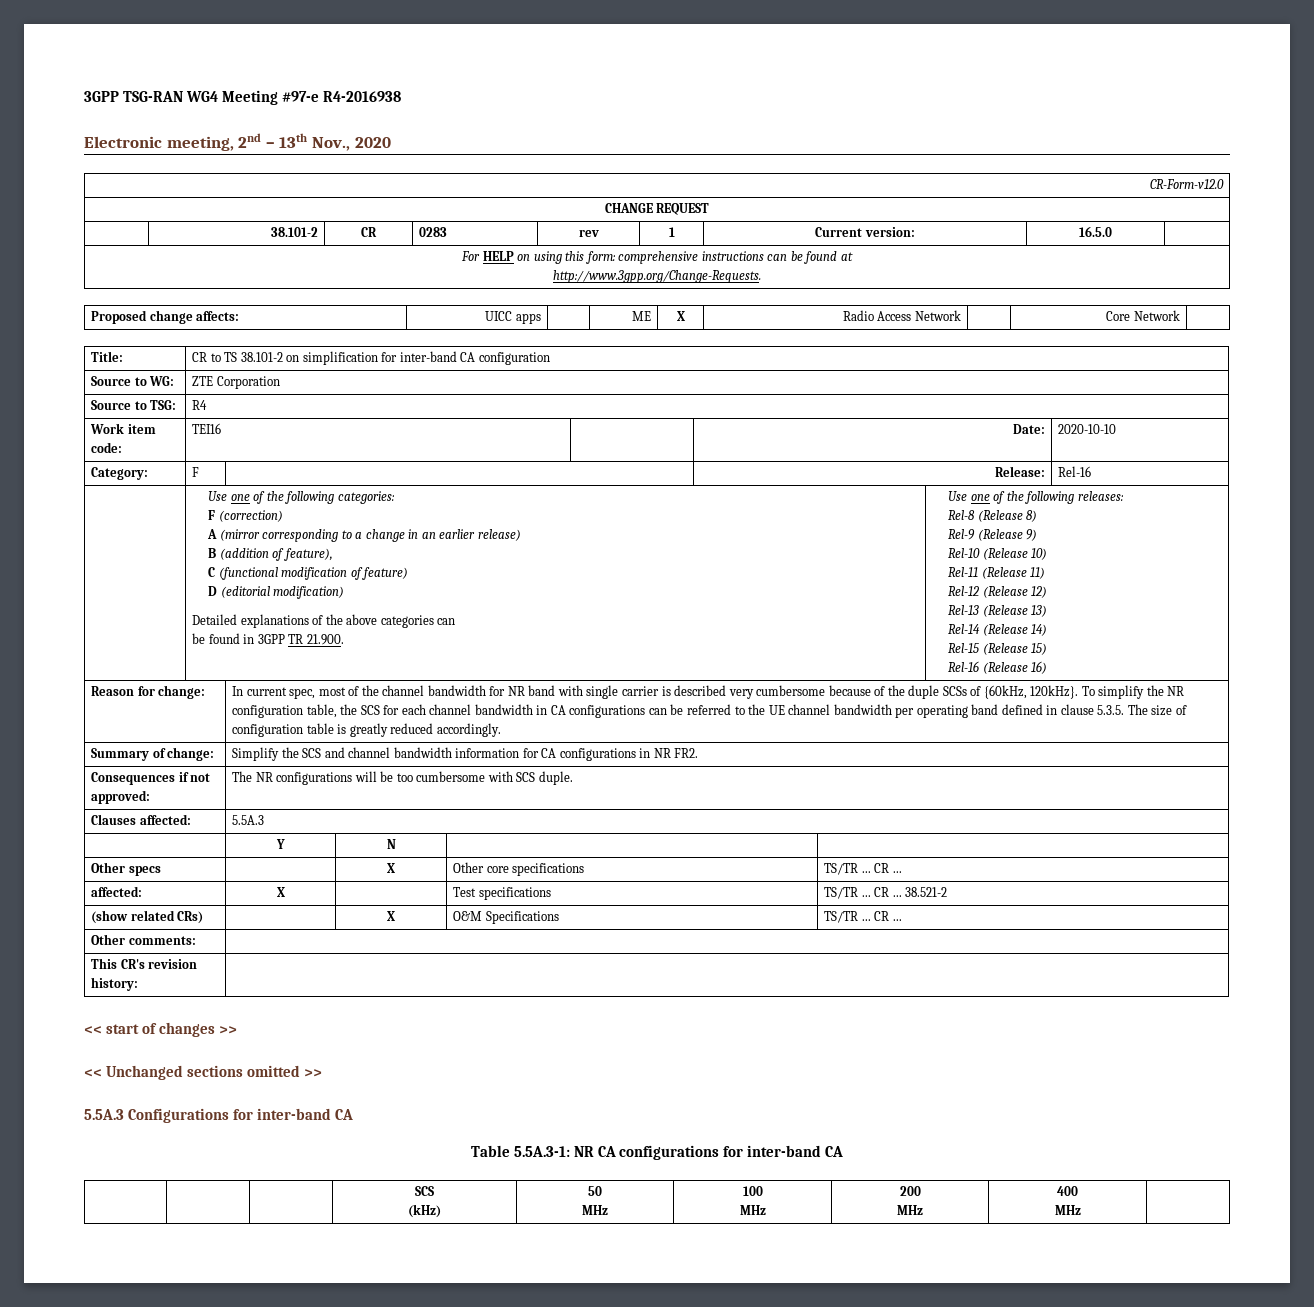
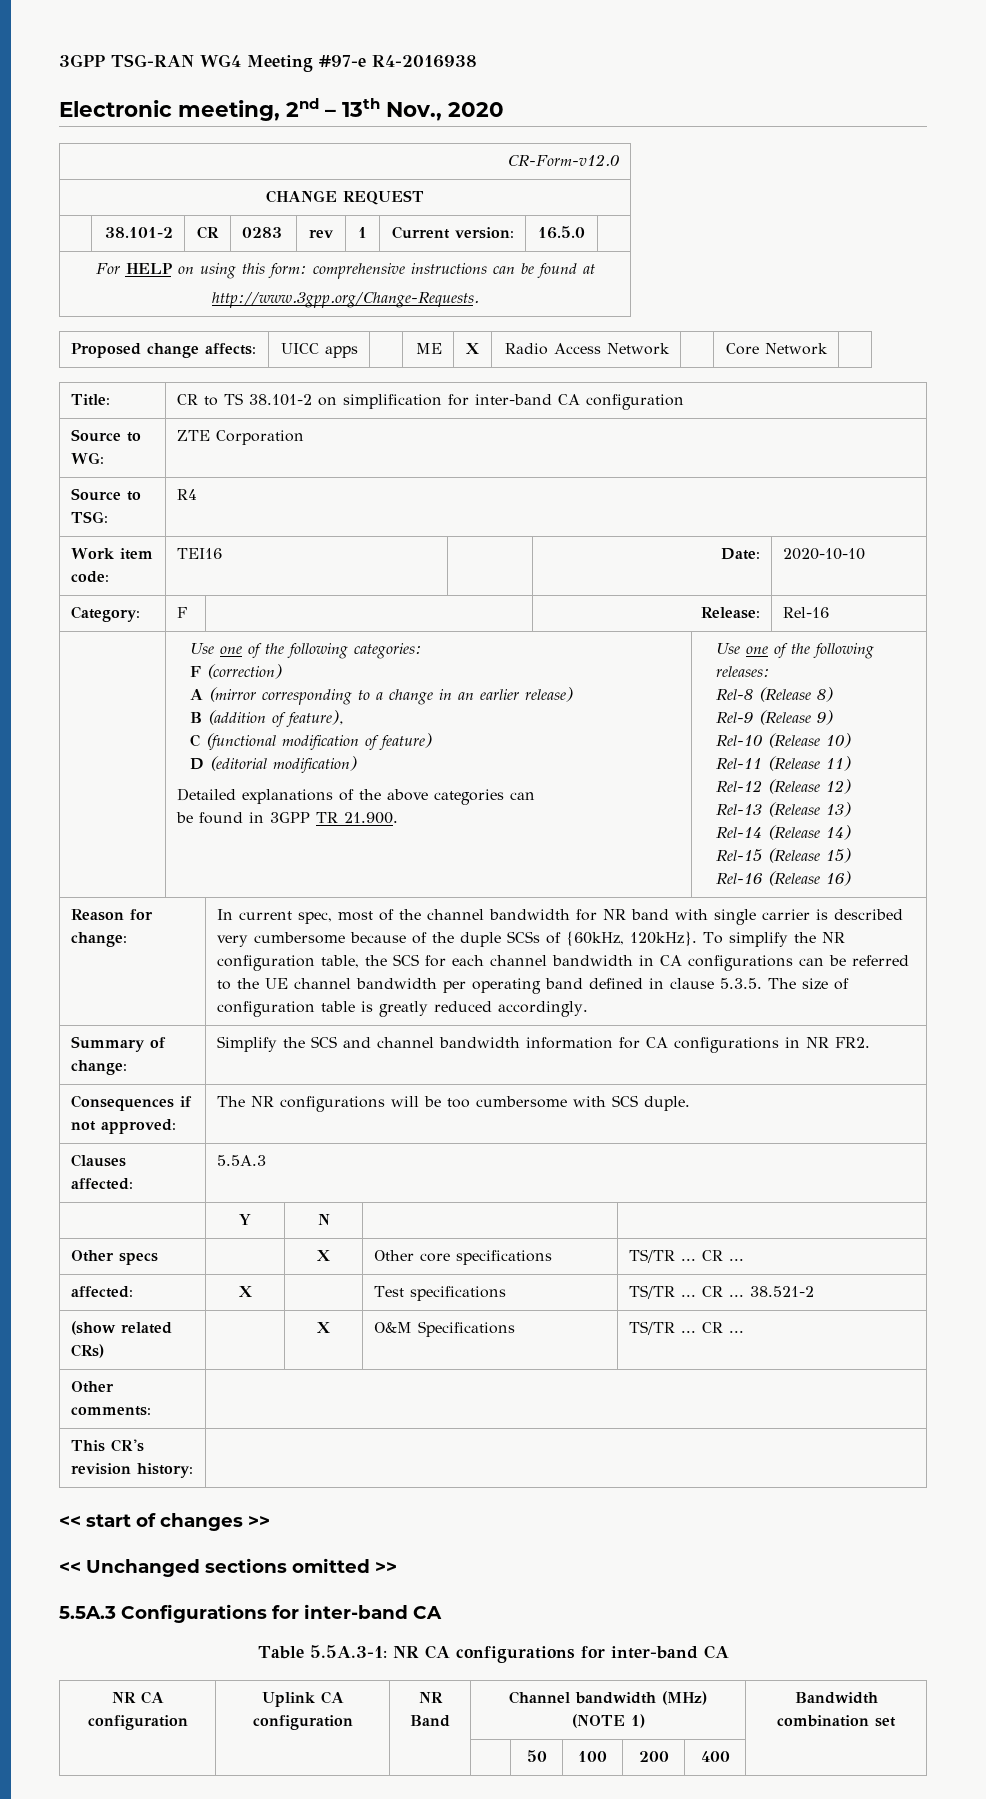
- | | | SCS
- (kHz) | 50
- MHz | 100
- MHz | 200
- MHz | 400
- MHz |
+ NR CA configuration | Uplink CA configuration | NR Band | Channel bandwidth (MHz) (NOTE 1) | Bandwidth combination set
+ | | | | 50 | 100 | 200 | 400 |

